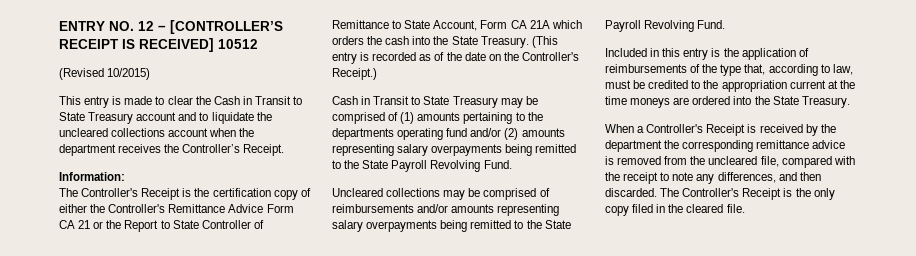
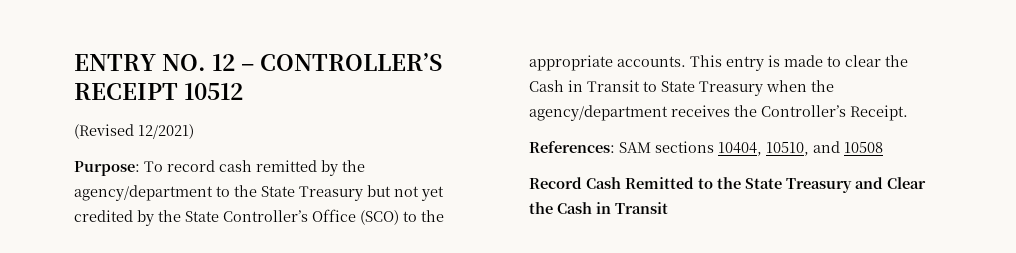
- ENTRY NO. 12 – [CONTROLLER’S RECEIPT IS RECEIVED] 10512
- (Revised 10/2015)
- This entry is made to clear the Cash in Transit to State Treasury account and to liquidate the uncleared collections account when the department receives the Controller’s Receipt.
+ ENTRY NO. 12 – CONTROLLER’S RECEIPT 10512
+ (Revised 12/2021)
+ Purpose: To record cash remitted by the agency/department to the State Treasury but not yet credited by the State Controller’s Office (SCO) to the appropriate accounts. This entry is made to clear the Cash in Transit to State Treasury when the agency/department receives the Controller’s Receipt.
- Information:
- The Controller's Receipt is the certification copy of either the Controller's Remittance Advice Form CA 21 or the Report to State Controller of Remittance to State Account, Form CA 21A which orders the cash into the State Treasury. (This entry is recorded as of the date on the Controller's Receipt.)
- Cash in Transit to State Treasury may be comprised of (1) amounts pertaining to the departments operating fund and/or (2) amounts representing salary overpayments being remitted to the State Payroll Revolving Fund.
- Uncleared collections may be comprised of reimbursements and/or amounts representing salary overpayments being remitted to the State Payroll Revolving Fund.
- Included in this entry is the application of reimbursements of the type that, according to law, must be credited to the appropriation current at the time moneys are ordered into the State Treasury.
- When a Controller's Receipt is received by the department the corresponding remittance advice is removed from the uncleared file, compared with the receipt to note any differences, and then discarded. The Controller's Receipt is the only copy filed in the cleared file.
+ References: SAM sections 10404, 10510, and 10508
+ Record Cash Remitted to the State Treasury and Clear the Cash in Transit

